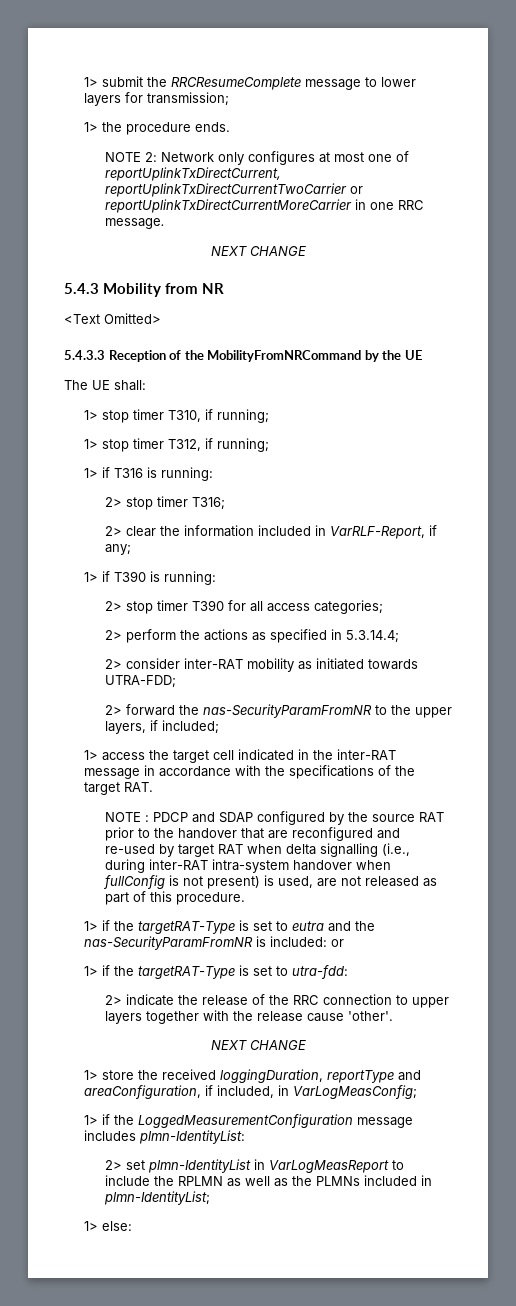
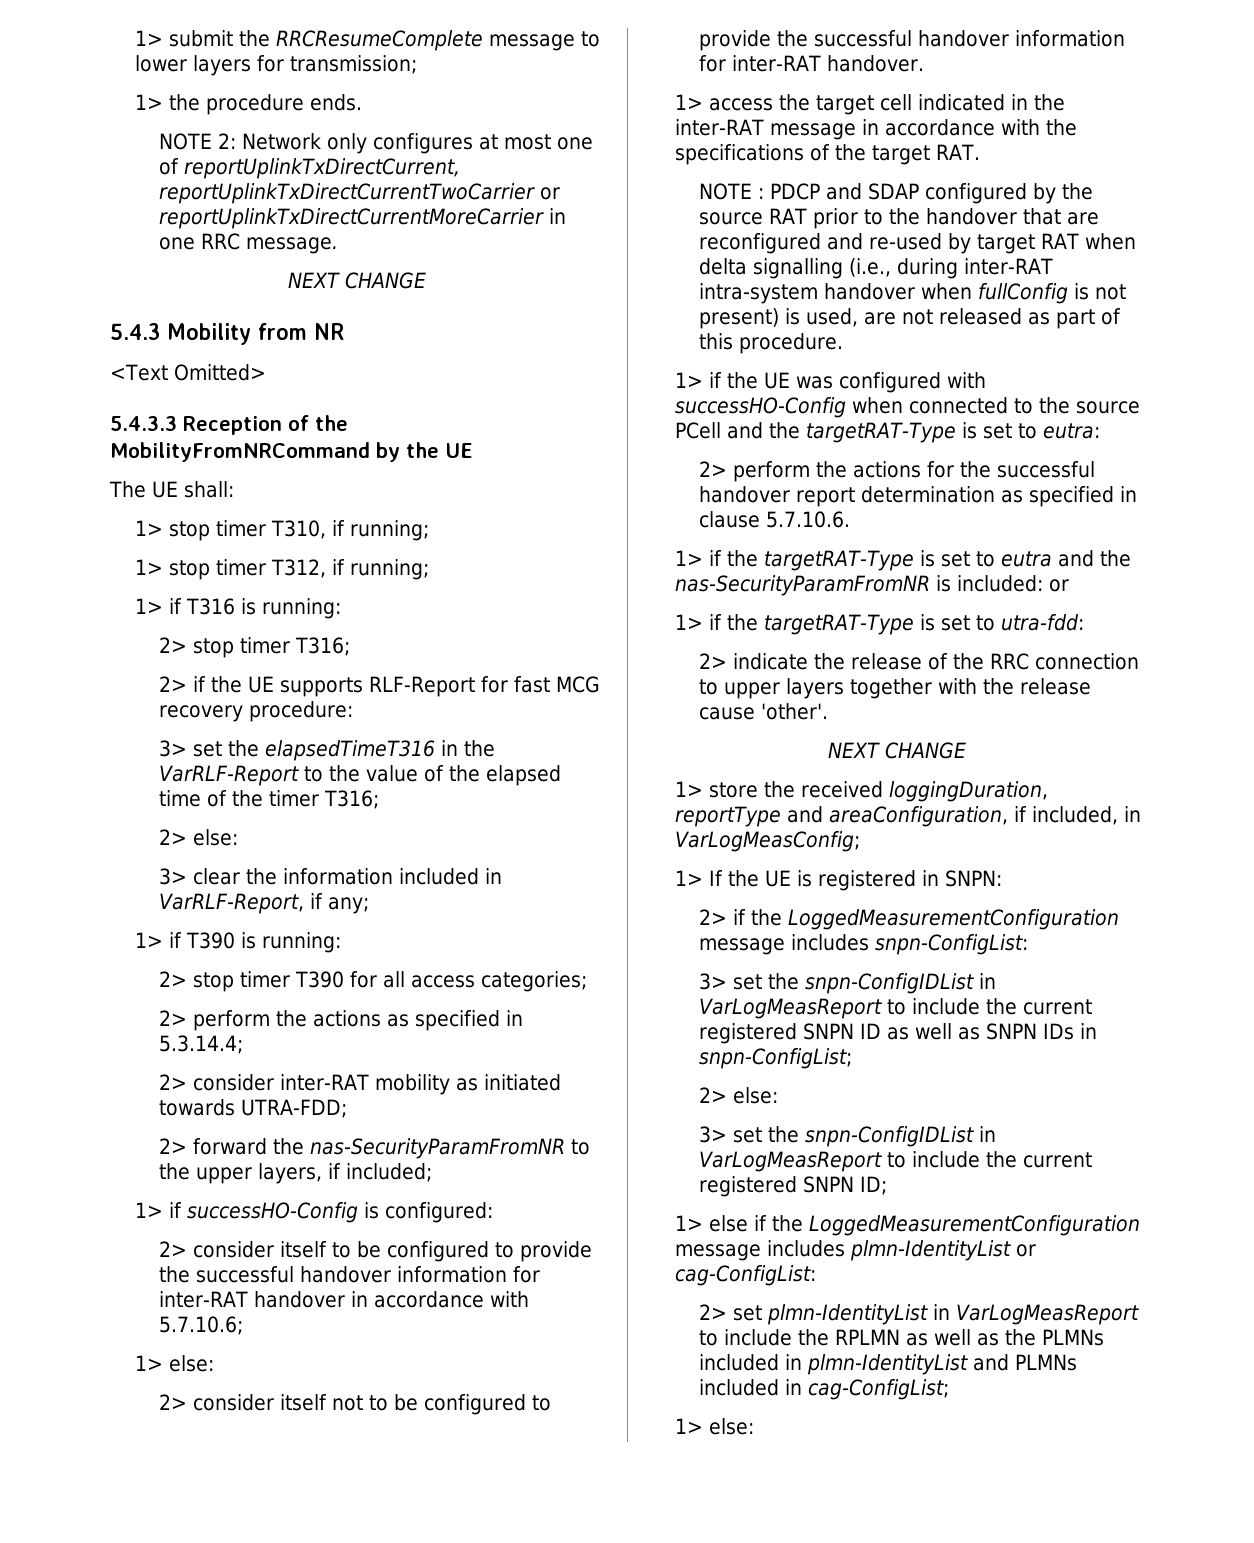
- 2> clear the information included in VarRLF-Report, if any;
+ 2> if the UE supports RLF-Report for fast MCG recovery procedure:
+ 3> set the elapsedTimeT316 in the VarRLF-Report to the value of the elapsed time of the timer T316;
+ 2> else:
+ 3> clear the information included in VarRLF-Report, if any;
+ 1> if successHO-Config is configured:
+ 2> consider itself to be configured to provide the successful handover information for inter-RAT handover in accordance with 5.7.10.6;
+ 1> else:
+ 2> consider itself not to be configured to provide the successful handover information for inter-RAT handover.
+ 1> if the UE was configured with successHO-Config when connected to the source PCell and the targetRAT-Type is set to eutra:
+ 2> perform the actions for the successful handover report determination as specified in clause 5.7.10.6.
- 1> if the LoggedMeasurementConfiguration message includes plmn-IdentityList:
+ 1> If the UE is registered in SNPN:
+ 2> if the LoggedMeasurementConfiguration message includes snpn-ConfigList:
+ 3> set the snpn-ConfigIDList in VarLogMeasReport to include the current registered SNPN ID as well as SNPN IDs in snpn-ConfigList;
+ 2> else:
+ 3> set the snpn-ConfigIDList in VarLogMeasReport to include the current registered SNPN ID;
+ 1> else if the LoggedMeasurementConfiguration message includes plmn-IdentityList or cag-ConfigList:
- 2> set plmn-IdentityList in VarLogMeasReport to include the RPLMN as well as the PLMNs included in plmn-IdentityList;
+ 2> set plmn-IdentityList in VarLogMeasReport to include the RPLMN as well as the PLMNs included in plmn-IdentityList and PLMNs included in cag-ConfigList;

